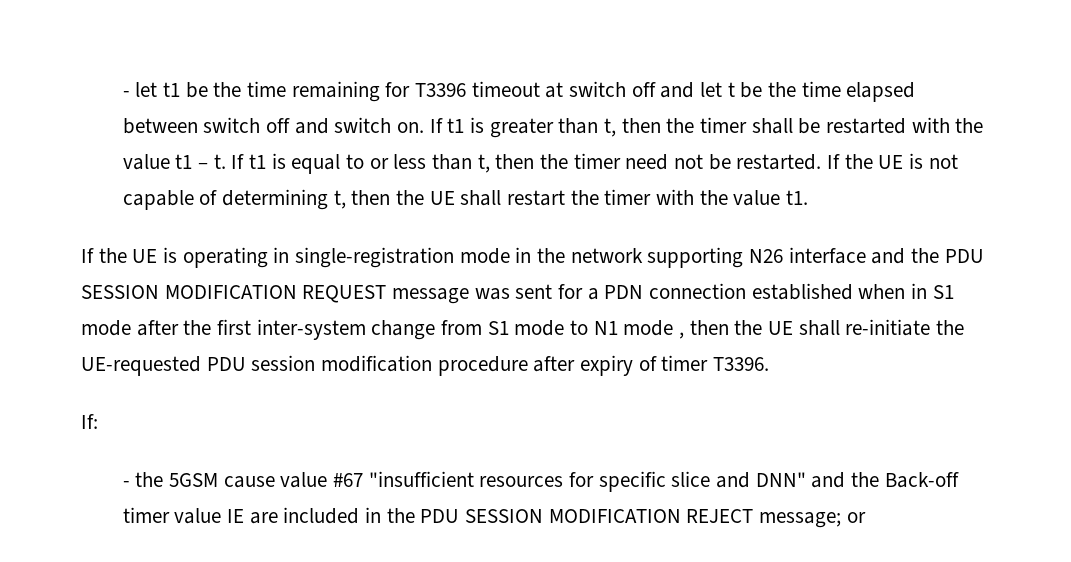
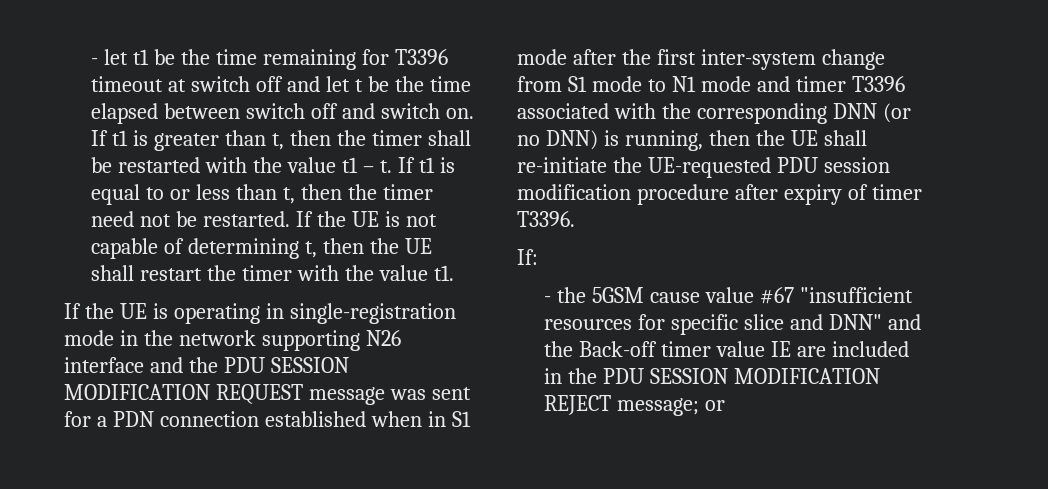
- If the UE is operating in single-registration mode in the network supporting N26 interface and the PDU SESSION MODIFICATION REQUEST message was sent for a PDN connection established when in S1 mode after the first inter-system change from S1 mode to N1 mode , then the UE shall re-initiate the UE-requested PDU session modification procedure after expiry of timer T3396.
+ If the UE is operating in single-registration mode in the network supporting N26 interface and the PDU SESSION MODIFICATION REQUEST message was sent for a PDN connection established when in S1 mode after the first inter-system change from S1 mode to N1 mode and timer T3396 associated with the corresponding DNN (or no DNN) is running, then the UE shall re-initiate the UE-requested PDU session modification procedure after expiry of timer T3396.

